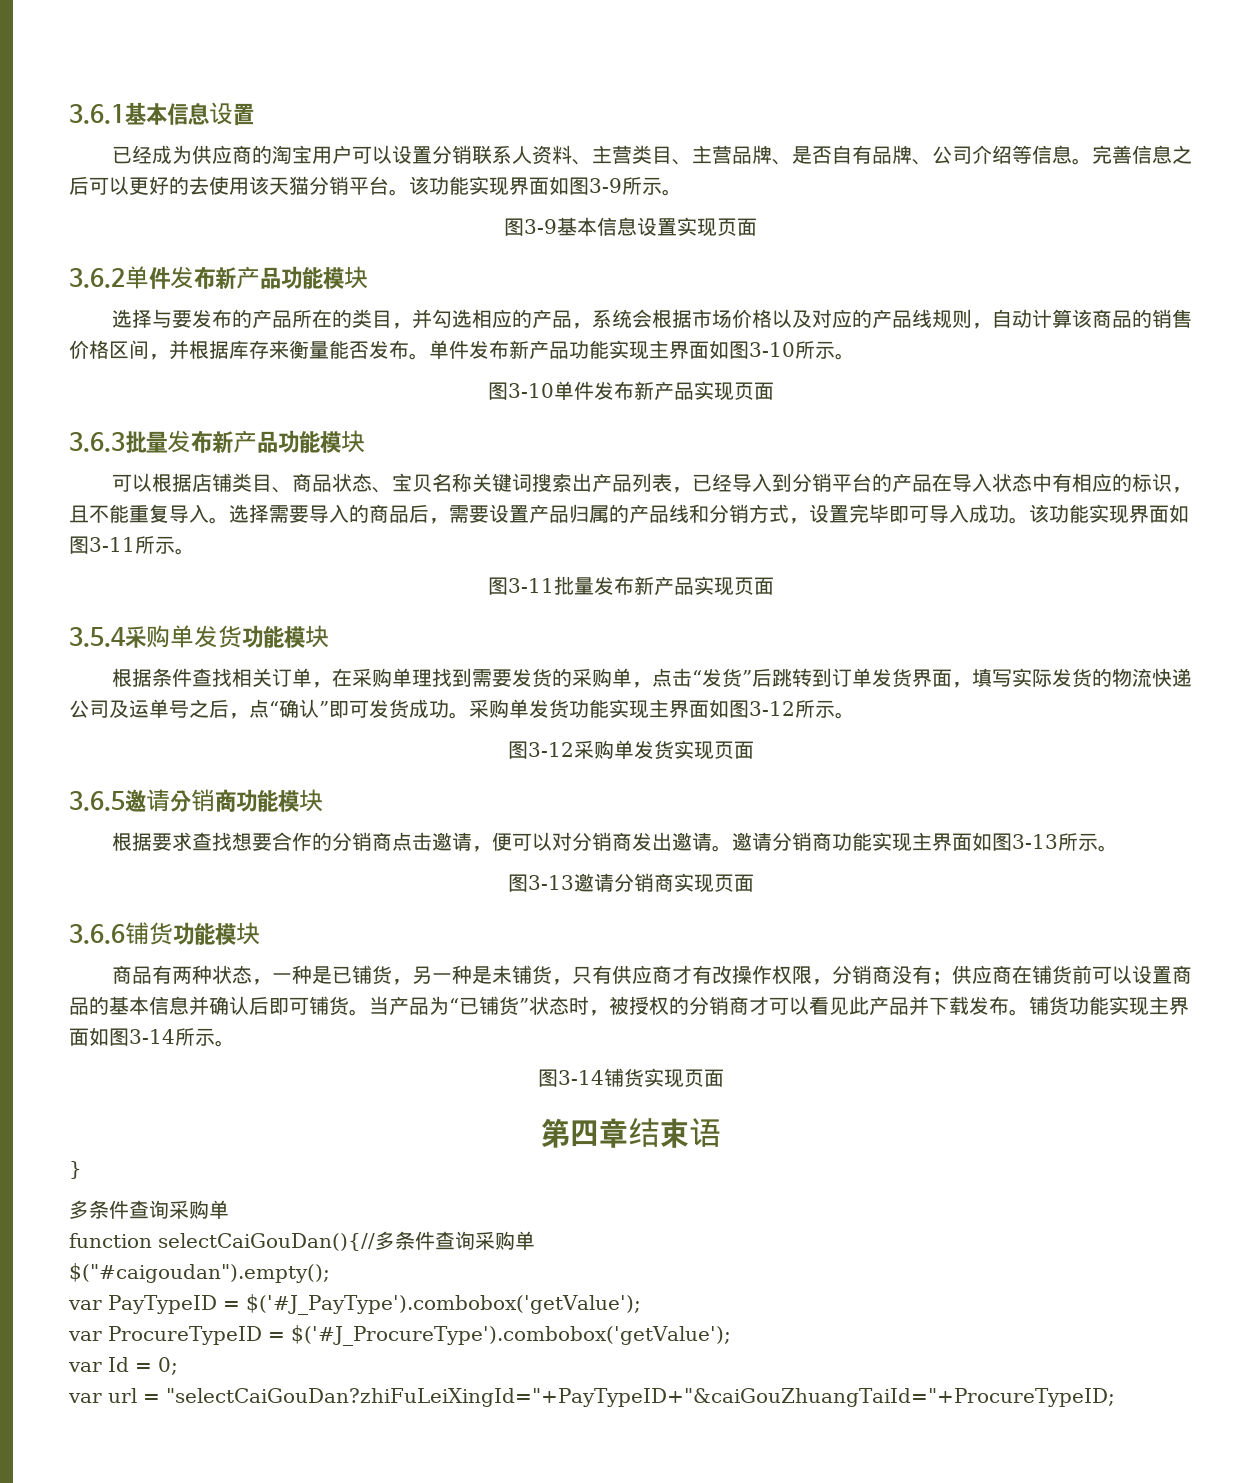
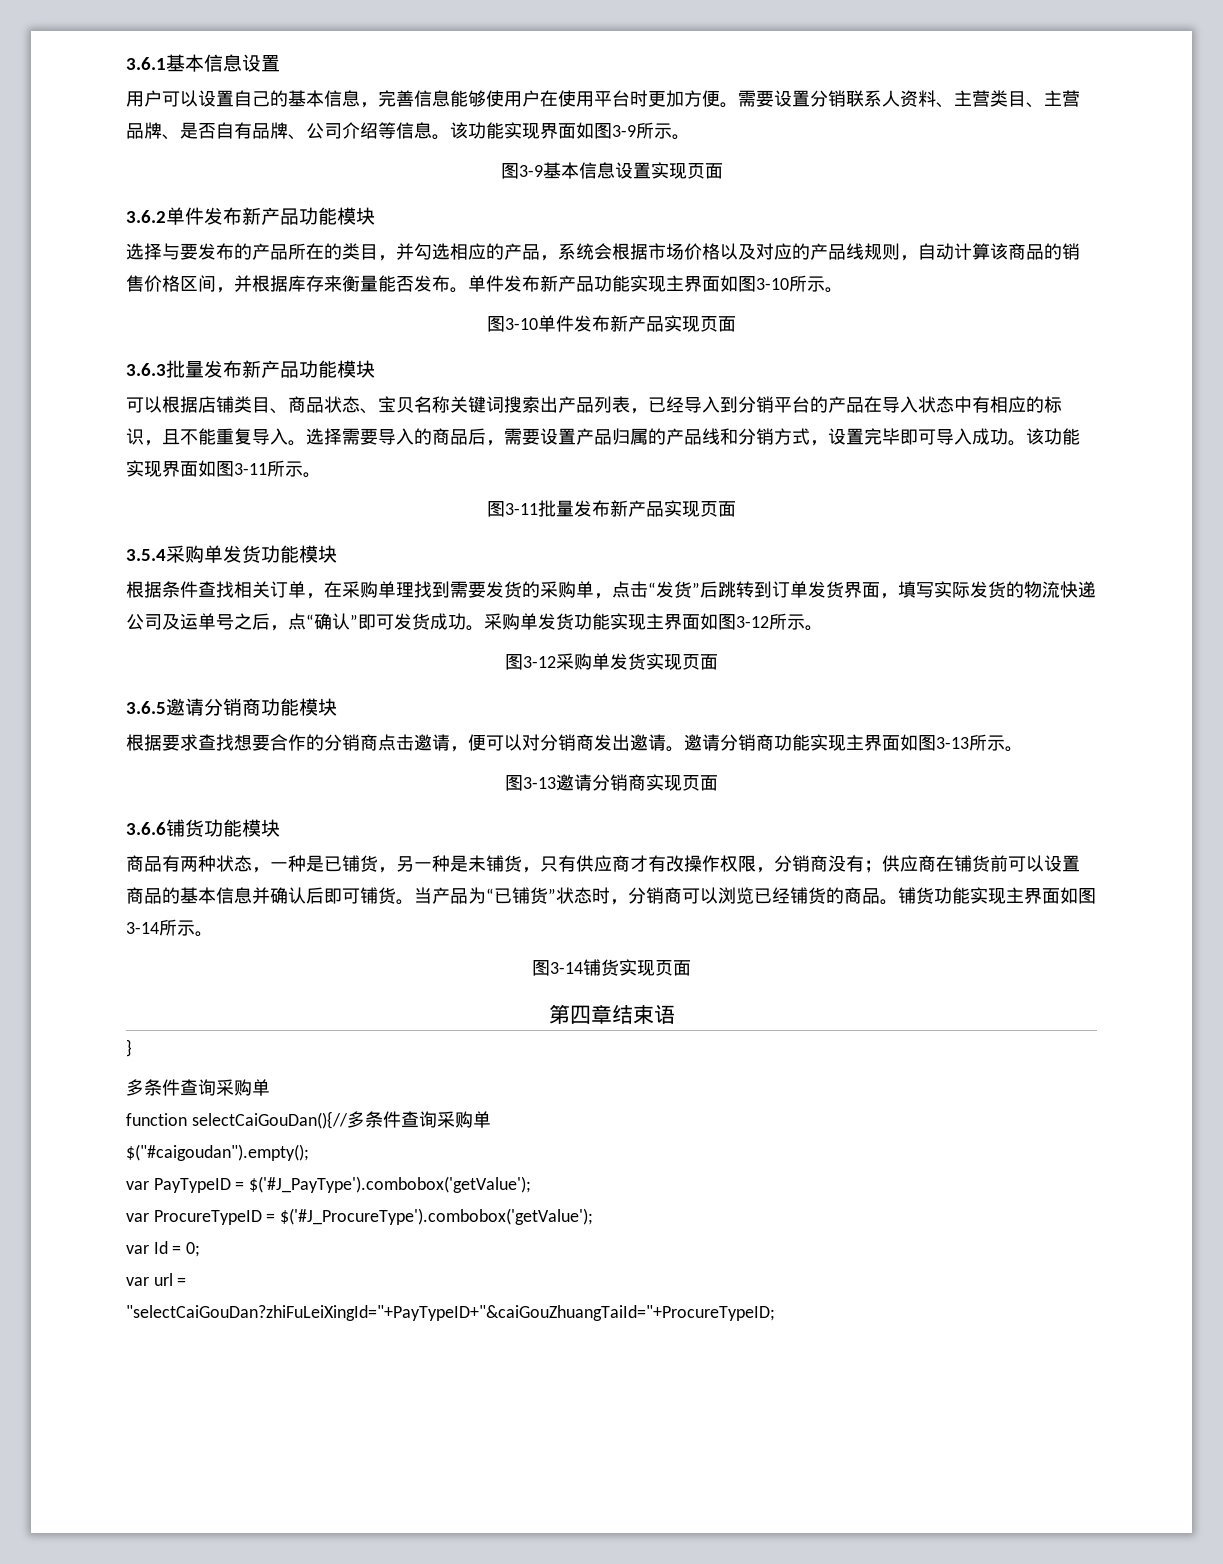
- 已经成为供应商的淘宝用户可以设置分销联系人资料、主营类目、主营品牌、是否自有品牌、公司介绍等信息。
+ 用户可以设置自己的基本信息，完善信息能够使用户在使用平台时更加方便。需要设置分销联系人资料、主营类目、主营品牌、是否自有品牌、公司介绍等信息。
- 完善信息之后可以更好的去使用该天猫分销平台。
- 当产品为“已铺货”状态时，被授权的分销商才可以看见此产品并下载发布。
+ 当产品为“已铺货”状态时，分销商可以浏览已经铺货的商品。
- var url = "selectCaiGouDan?zhiFuLeiXingId="+PayTypeID+"&caiGouZhuangTaiId="+ProcureTypeID;
+ var url =
+ "selectCaiGouDan?zhiFuLeiXingId="+PayTypeID+"&caiGouZhuangTaiId="+ProcureTypeID;

